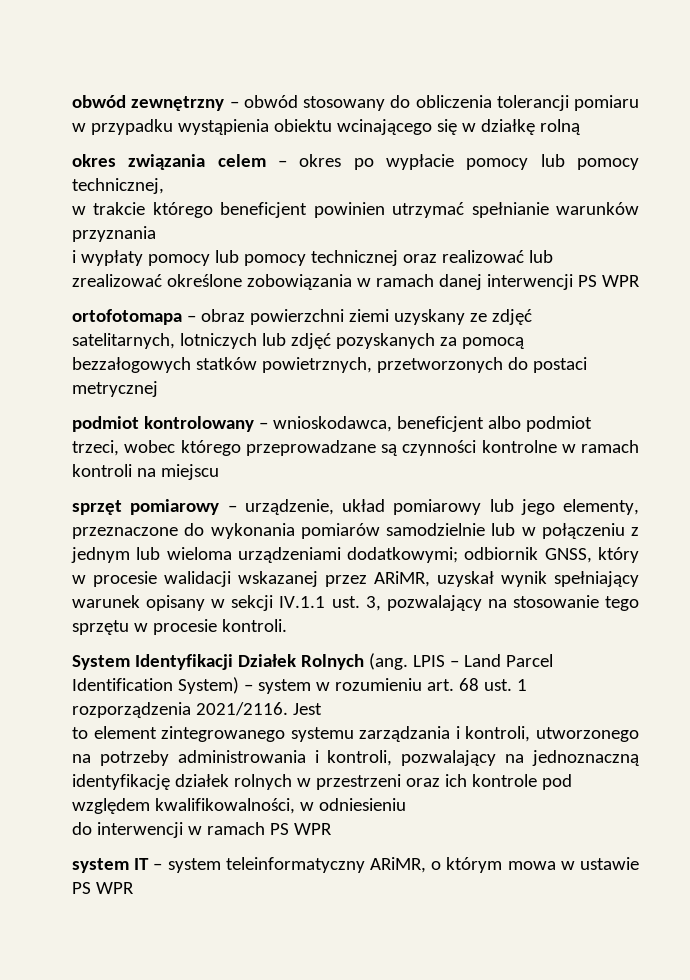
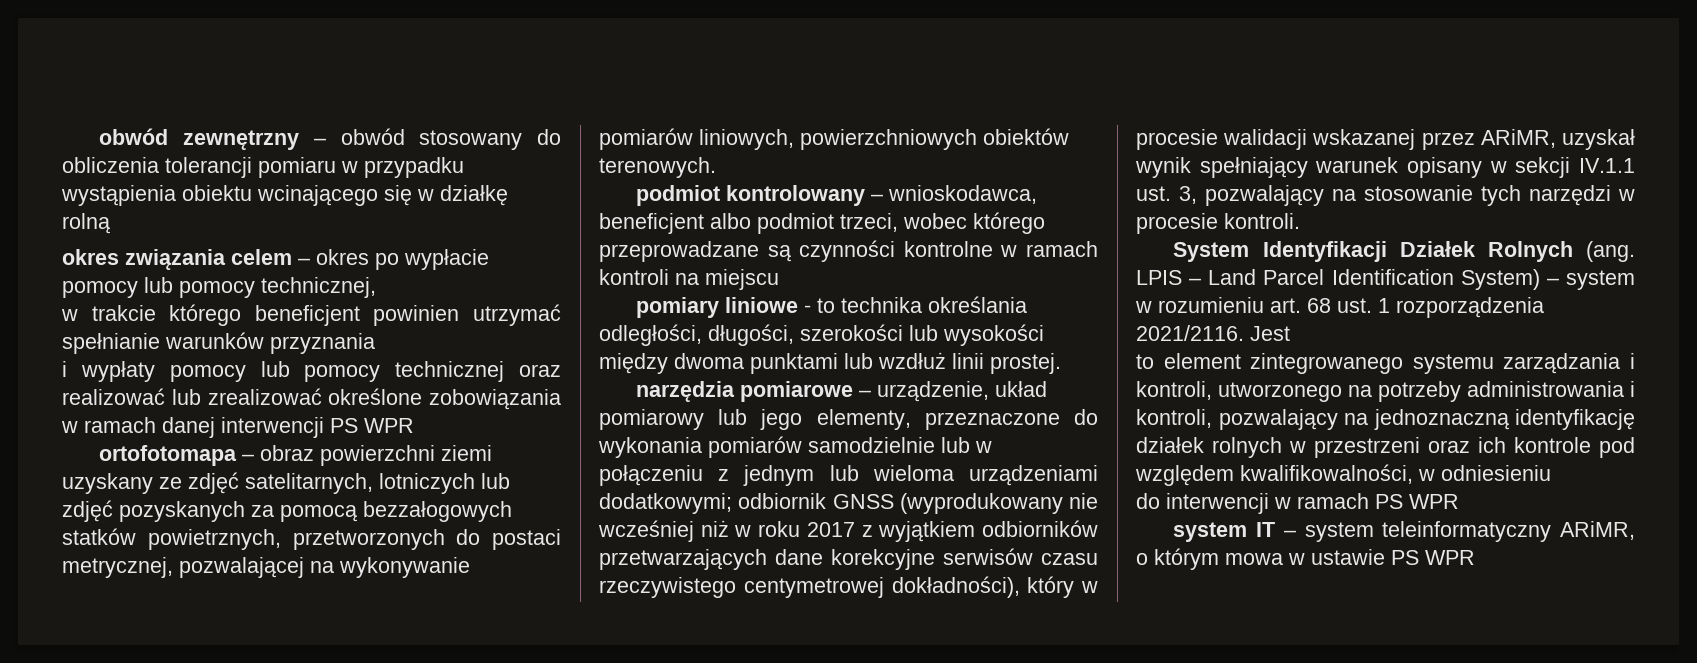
- ortofotomapa – obraz powierzchni ziemi uzyskany ze zdjęć satelitarnych, lotniczych lub zdjęć pozyskanych za pomocą bezzałogowych statków powietrznych, przetworzonych do postaci metrycznej
+ ortofotomapa – obraz powierzchni ziemi uzyskany ze zdjęć satelitarnych, lotniczych lub zdjęć pozyskanych za pomocą bezzałogowych statków powietrznych, przetworzonych do postaci metrycznej, pozwalającej na wykonywanie pomiarów liniowych, powierzchniowych obiektów terenowych.
- sprzęt pomiarowy – urządzenie, układ pomiarowy lub jego elementy, przeznaczone do wykonania pomiarów samodzielnie lub w połączeniu z jednym lub wieloma urządzeniami dodatkowymi; odbiornik GNSS, który w procesie walidacji wskazanej przez ARiMR, uzyskał wynik spełniający warunek opisany w sekcji IV.1.1 ust. 3, pozwalający na stosowanie tego sprzętu w procesie kontroli.
+ pomiary liniowe - to technika określania odległości, długości, szerokości lub wysokości między dwoma punktami lub wzdłuż linii prostej.
+ narzędzia pomiarowe – urządzenie, układ pomiarowy lub jego elementy, przeznaczone do wykonania pomiarów samodzielnie lub w połączeniu z jednym lub wieloma urządzeniami dodatkowymi; odbiornik GNSS (wyprodukowany nie wcześniej niż w roku 2017 z wyjątkiem odbiorników przetwarzających dane korekcyjne serwisów czasu rzeczywistego centymetrowej dokładności), który w procesie walidacji wskazanej przez ARiMR, uzyskał wynik spełniający warunek opisany w sekcji IV.1.1 ust. 3, pozwalający na stosowanie tych narzędzi w procesie kontroli.

